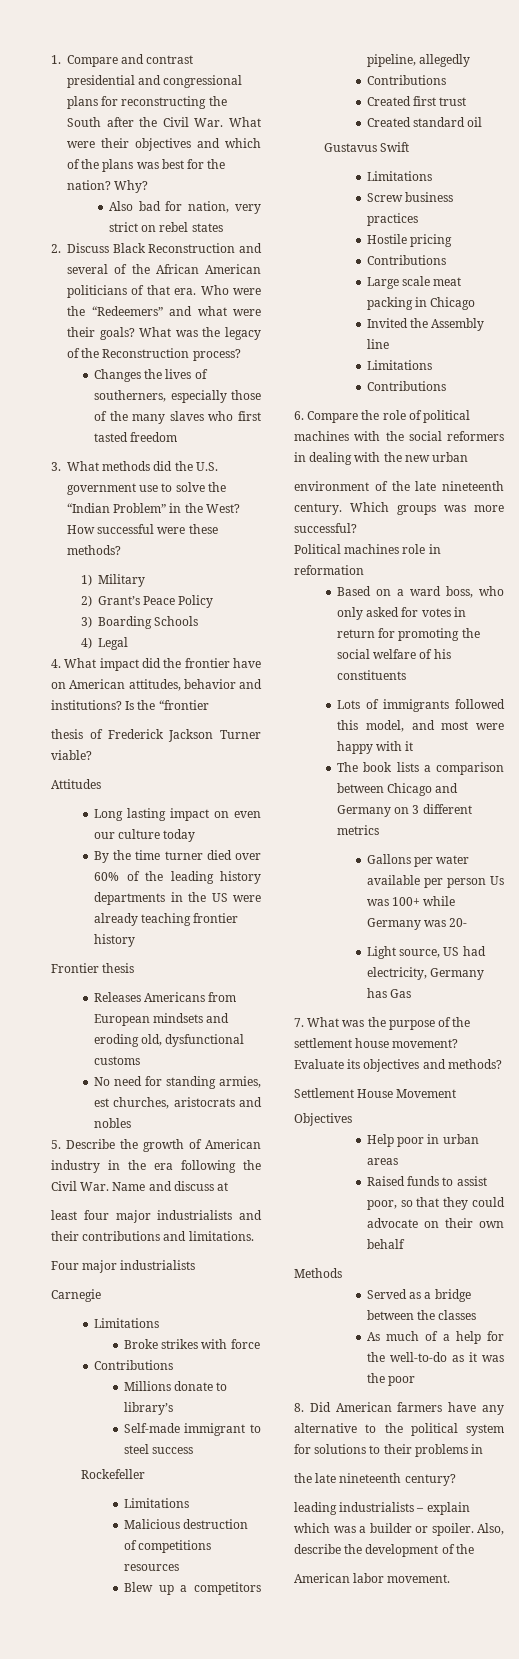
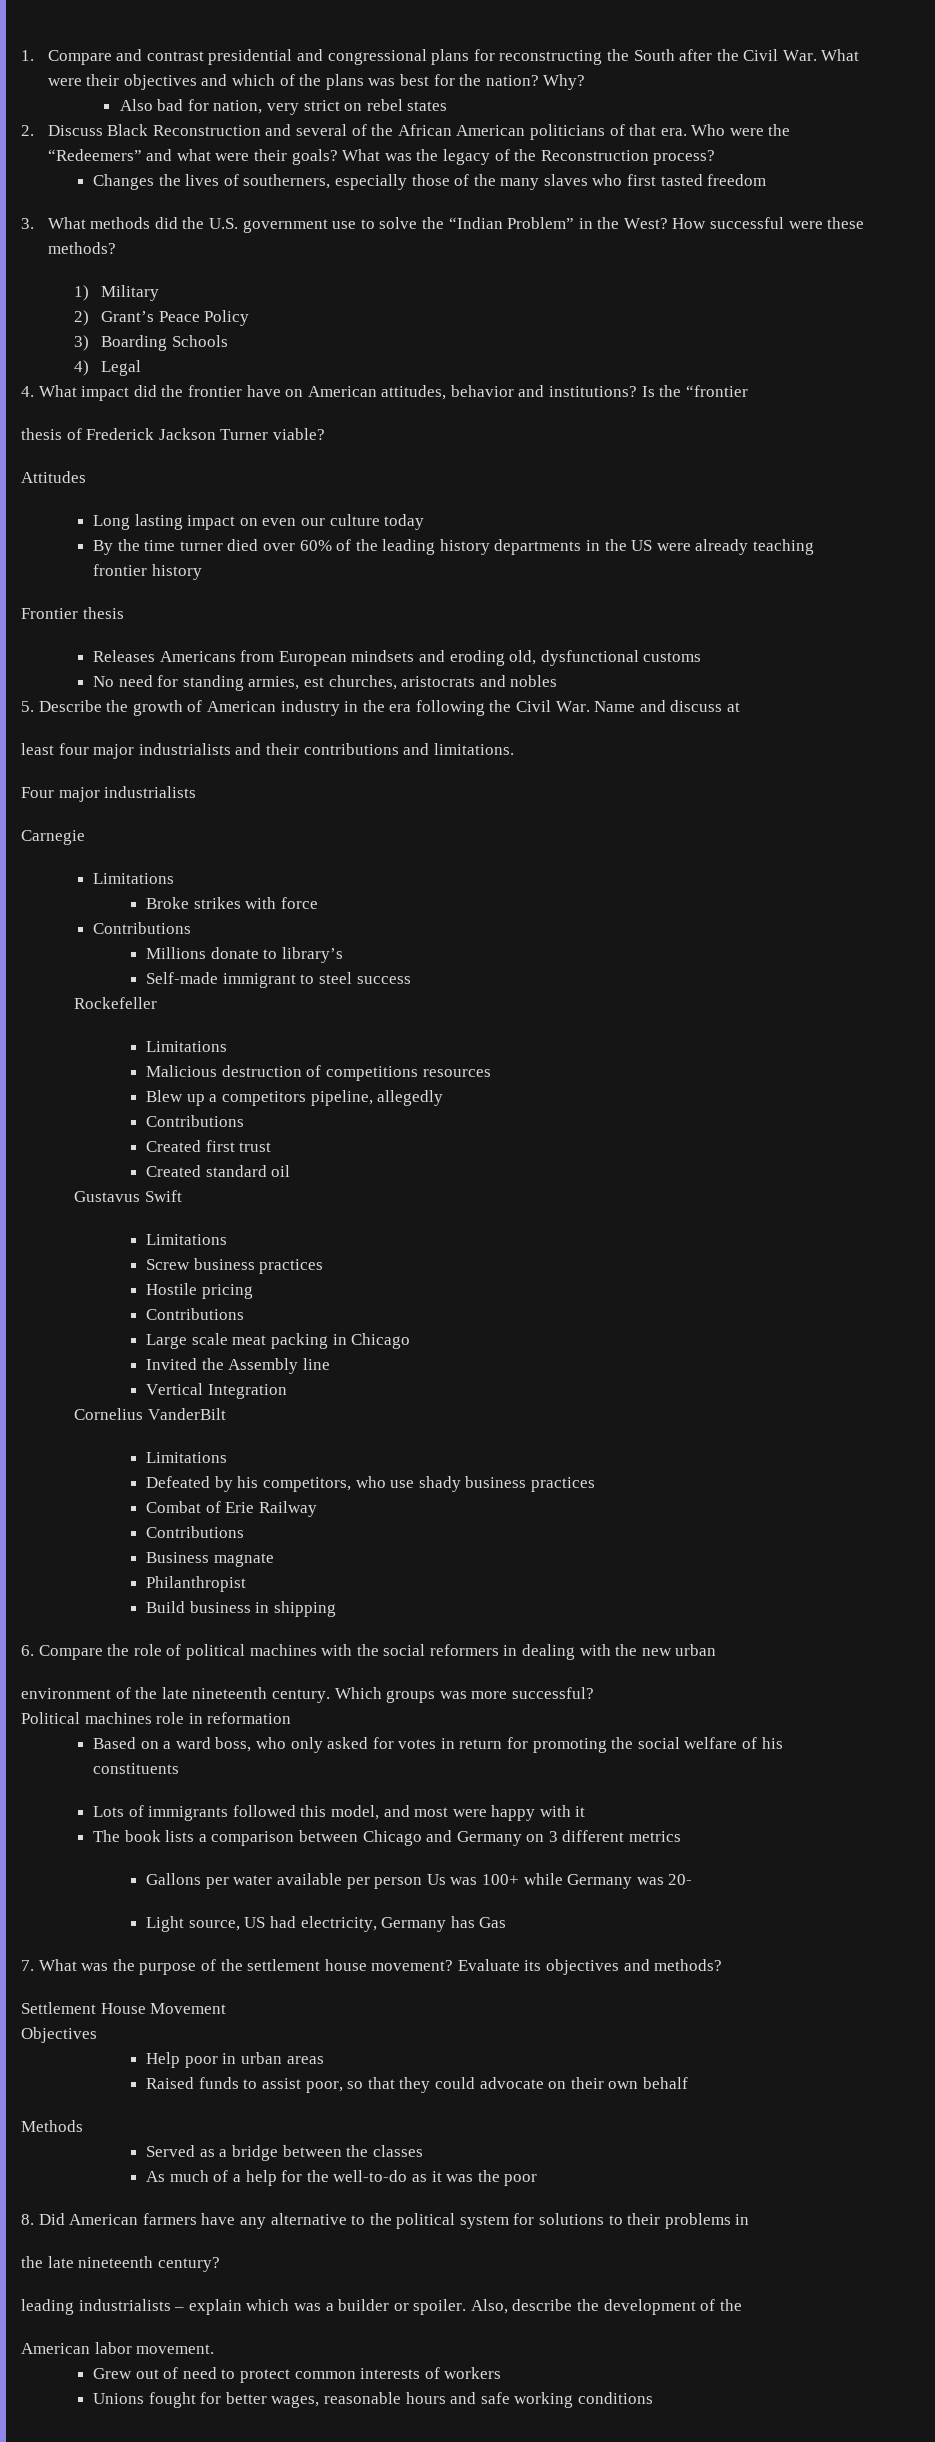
  Invited the Assembly line
+ Vertical Integration
+ Cornelius VanderBilt
  Limitations
+ Defeated by his competitors, who use shady business practices
+ Combat of Erie Railway
  Contributions
+ Business magnate
+ Philanthropist
+ Build business in shipping
+ Grew out of need to protect common interests of workers
+ Unions fought for better wages, reasonable hours and safe working conditions

